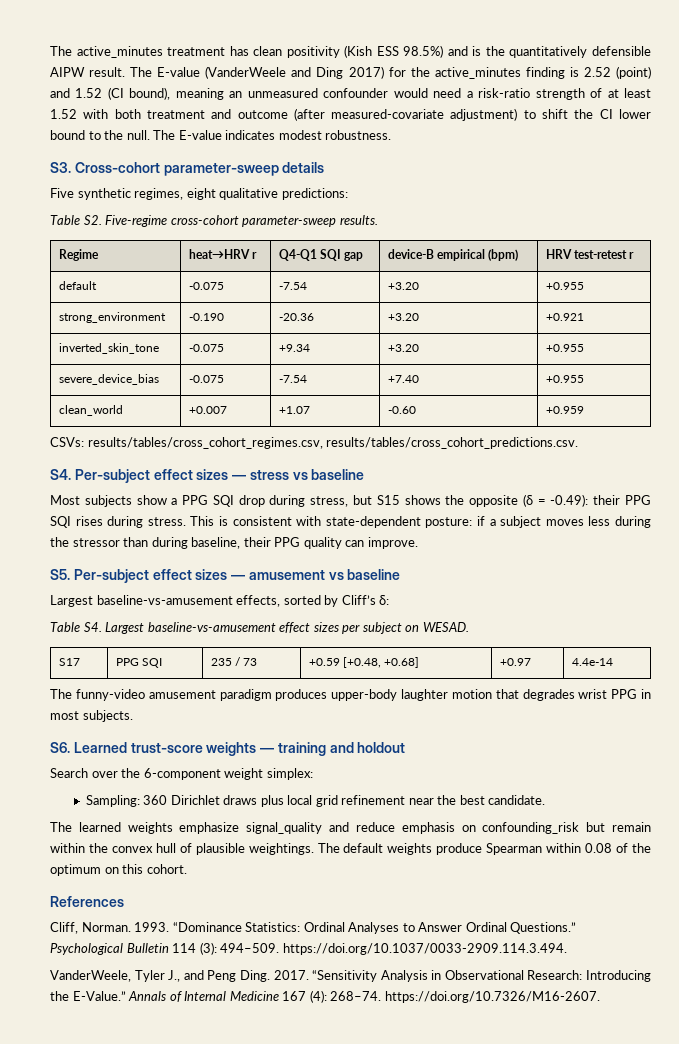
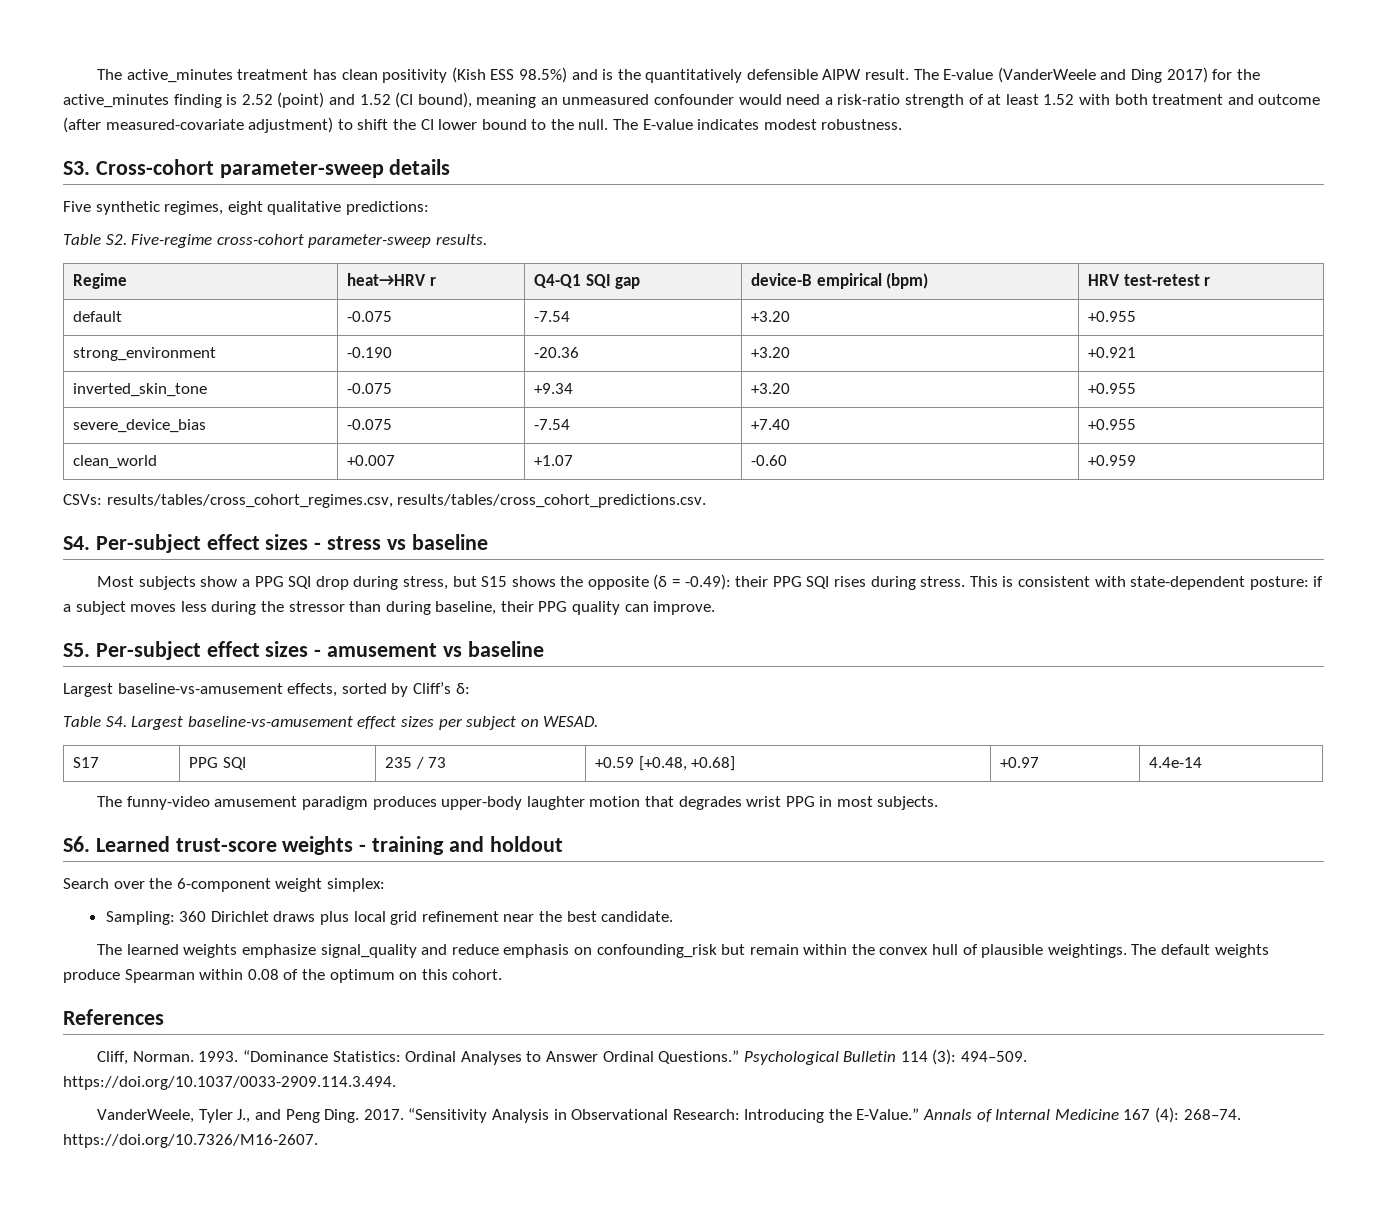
- S4. Per-subject effect sizes — stress vs baseline
+ S4. Per-subject effect sizes - stress vs baseline
- S5. Per-subject effect sizes — amusement vs baseline
+ S5. Per-subject effect sizes - amusement vs baseline
- S6. Learned trust-score weights — training and holdout
+ S6. Learned trust-score weights - training and holdout

